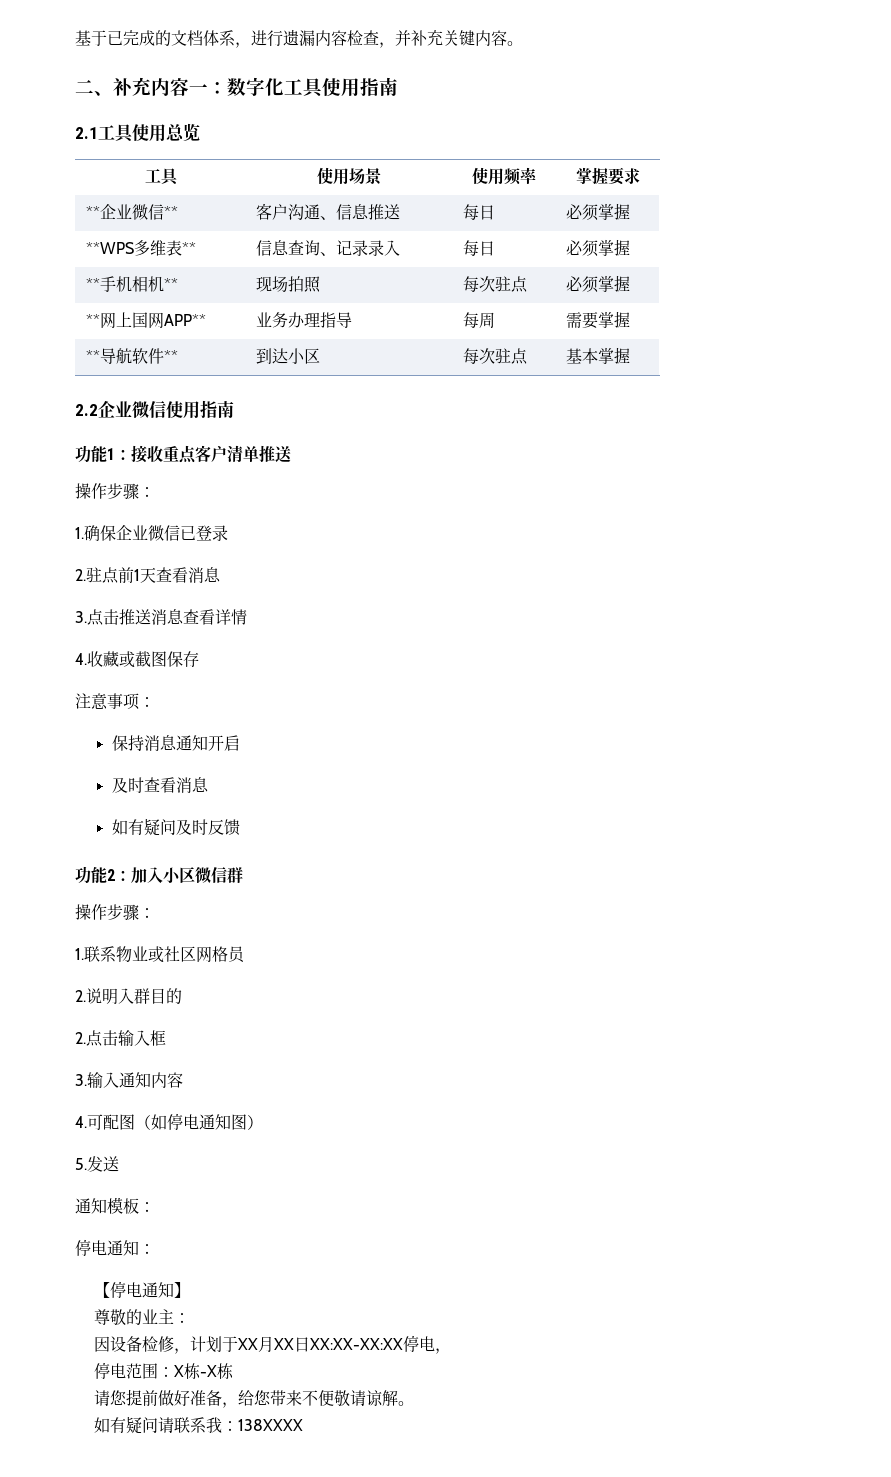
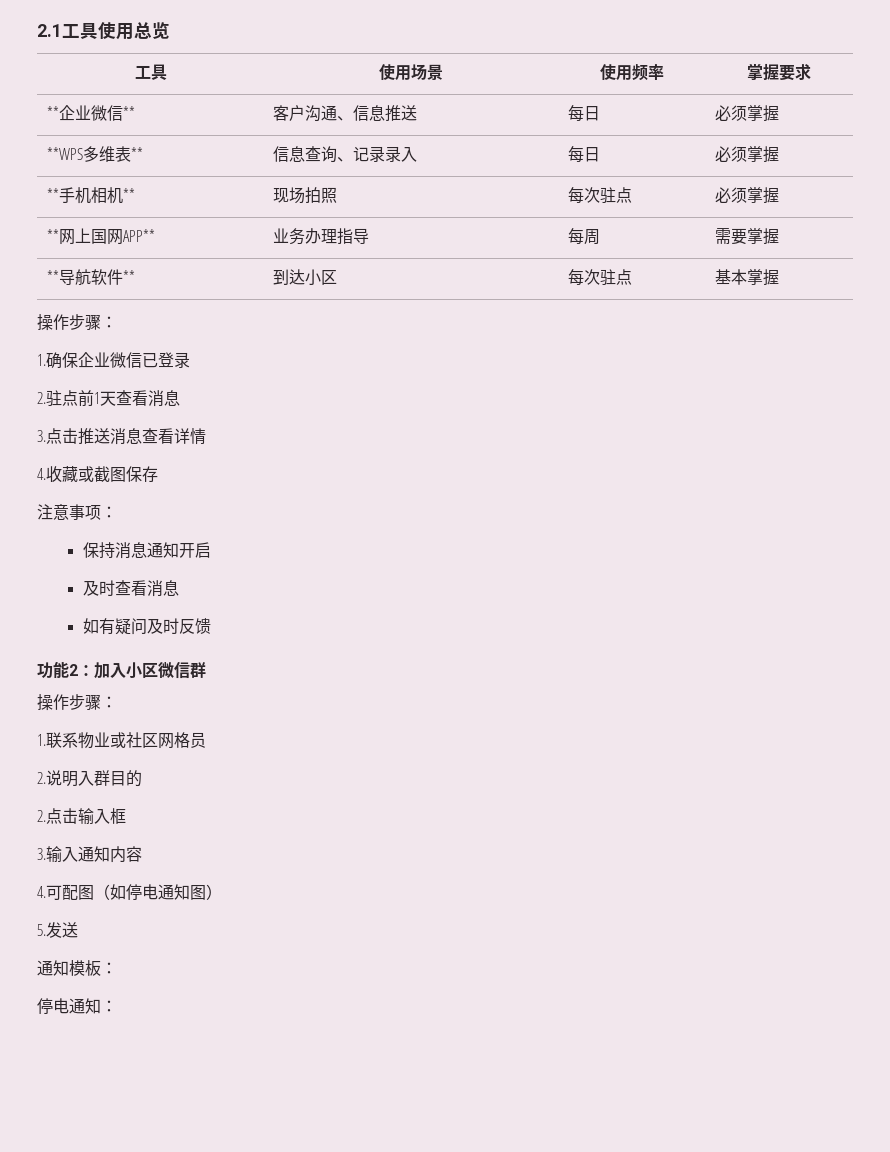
- 基于已完成的文档体系，进行遗漏内容检查，并补充关键内容。
- 二、补充内容一：数字化工具使用指南
- 2.2企业微信使用指南
- 功能1：接收重点客户清单推送
- 【停电通知】
- 尊敬的业主：
- 因设备检修，计划于XX月XX日XX:XX-XX:XX停电，
- 停电范围：X栋-X栋
- 请您提前做好准备，给您带来不便敬请谅解。
- 如有疑问请联系我：138XXXX

